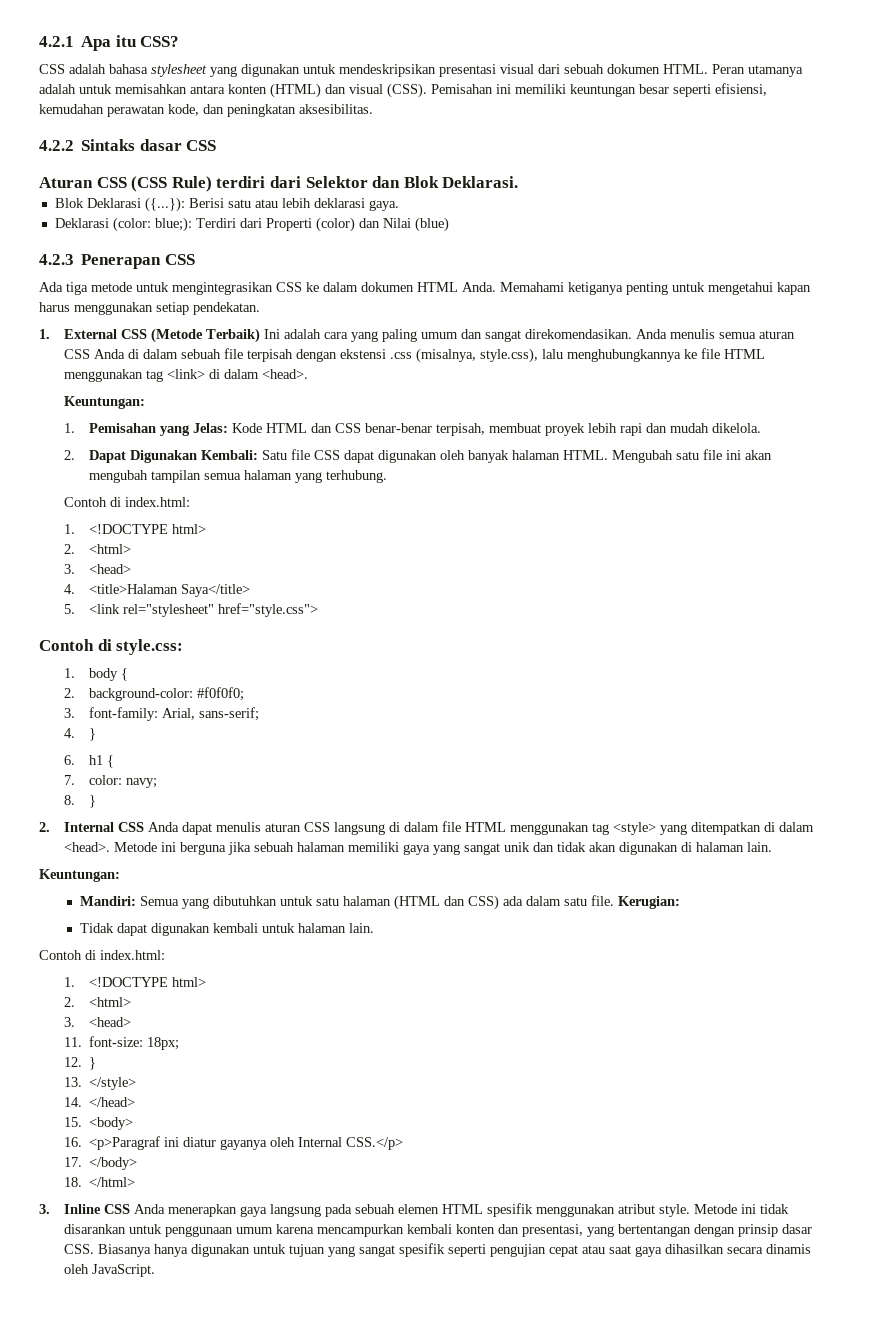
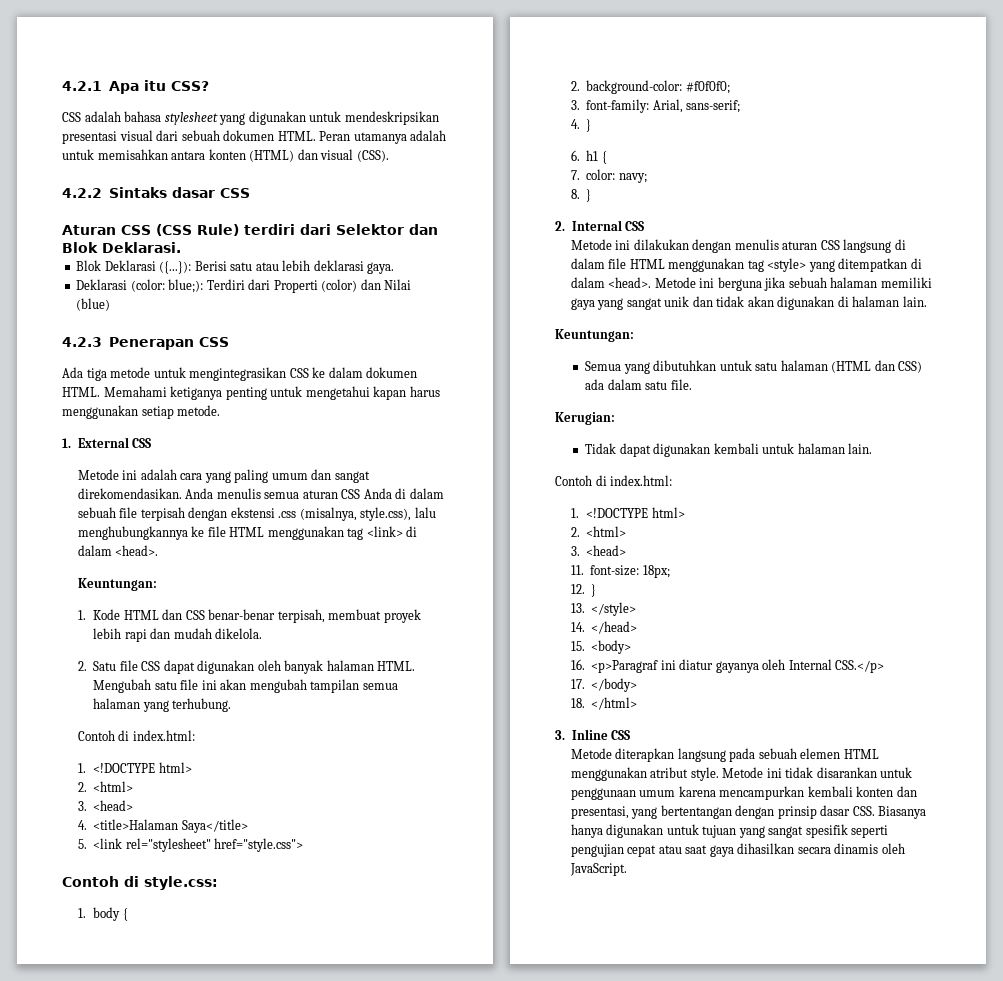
- Pemisahan ini memiliki keuntungan besar seperti efisiensi, kemudahan perawatan kode, dan peningkatan aksesibilitas.
- Ada tiga metode untuk mengintegrasikan CSS ke dalam dokumen HTML Anda.
+ Ada tiga metode untuk mengintegrasikan CSS ke dalam dokumen HTML.
- Memahami ketiganya penting untuk mengetahui kapan harus menggunakan setiap pendekatan.
+ Memahami ketiganya penting untuk mengetahui kapan harus menggunakan setiap metode.
- 1. External CSS (Metode Terbaik) Ini adalah cara yang paling umum dan sangat direkomendasikan.
+ 1. External CSS
+ Metode ini adalah cara yang paling umum dan sangat direkomendasikan.
- 1. Pemisahan yang Jelas: Kode HTML dan CSS benar-benar terpisah, membuat proyek lebih rapi dan mudah dikelola.
+ 1. Kode HTML dan CSS benar-benar terpisah, membuat proyek lebih rapi dan mudah dikelola.
- 2. Dapat Digunakan Kembali: Satu file CSS dapat digunakan oleh banyak halaman HTML.
+ 2. Satu file CSS dapat digunakan oleh banyak halaman HTML.
- 2. Internal CSS Anda dapat menulis aturan CSS langsung di dalam file HTML menggunakan tag <style> yang ditempatkan di dalam <head>.
+ 2. Internal CSS
+ Metode ini dilakukan dengan menulis aturan CSS langsung di dalam file HTML menggunakan tag <style> yang ditempatkan di dalam <head>.
- Mandiri: Semua yang dibutuhkan untuk satu halaman (HTML dan CSS) ada dalam satu file. Kerugian:
+ Semua yang dibutuhkan untuk satu halaman (HTML dan CSS) ada dalam satu file.
+ Kerugian:
- 3. Inline CSS Anda menerapkan gaya langsung pada sebuah elemen HTML spesifik menggunakan atribut style.
+ 3. Inline CSS
+ Metode diterapkan langsung pada sebuah elemen HTML menggunakan atribut style.

